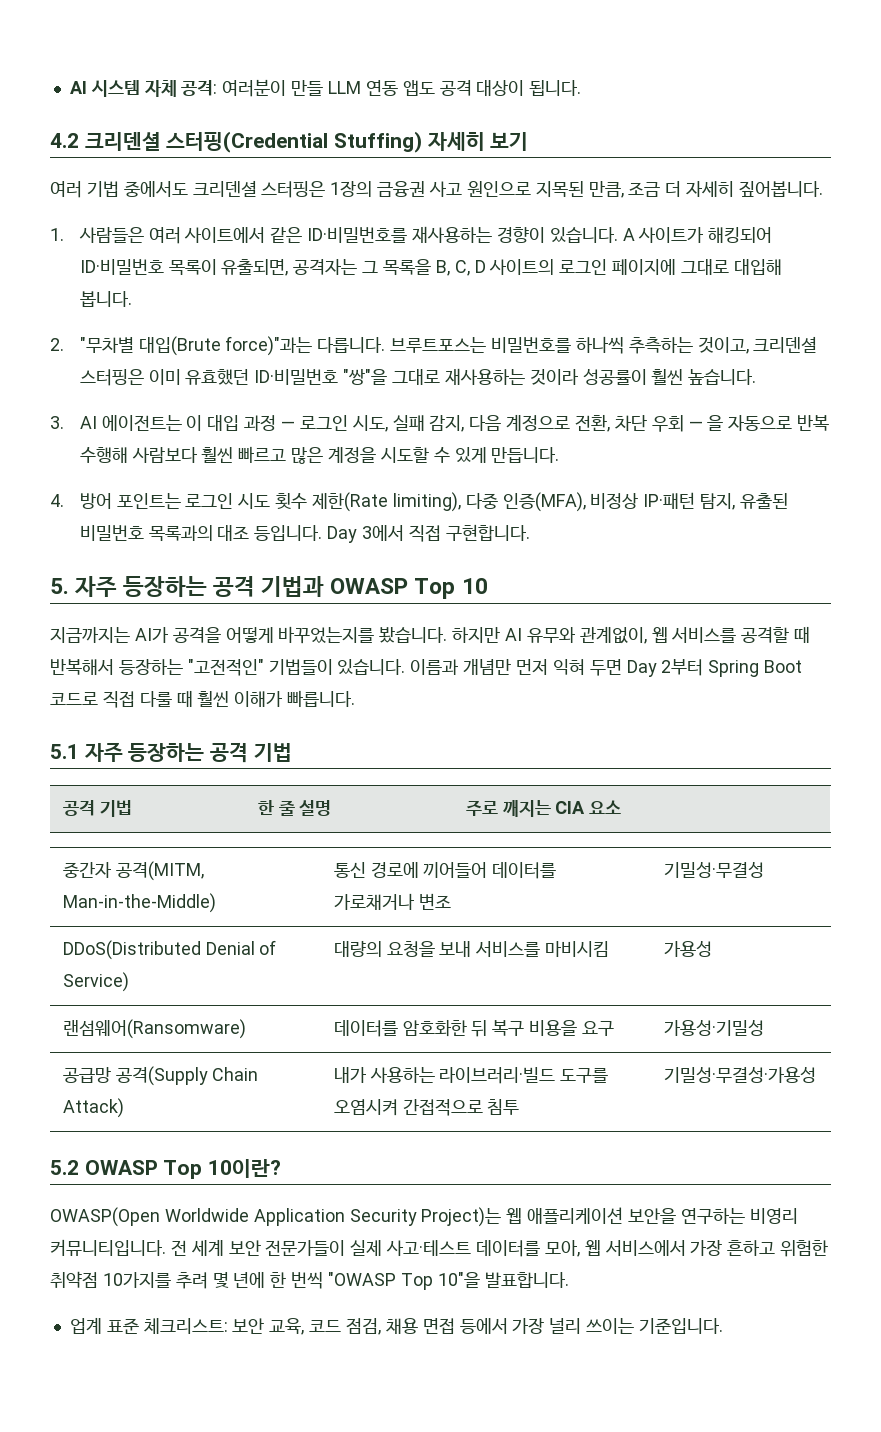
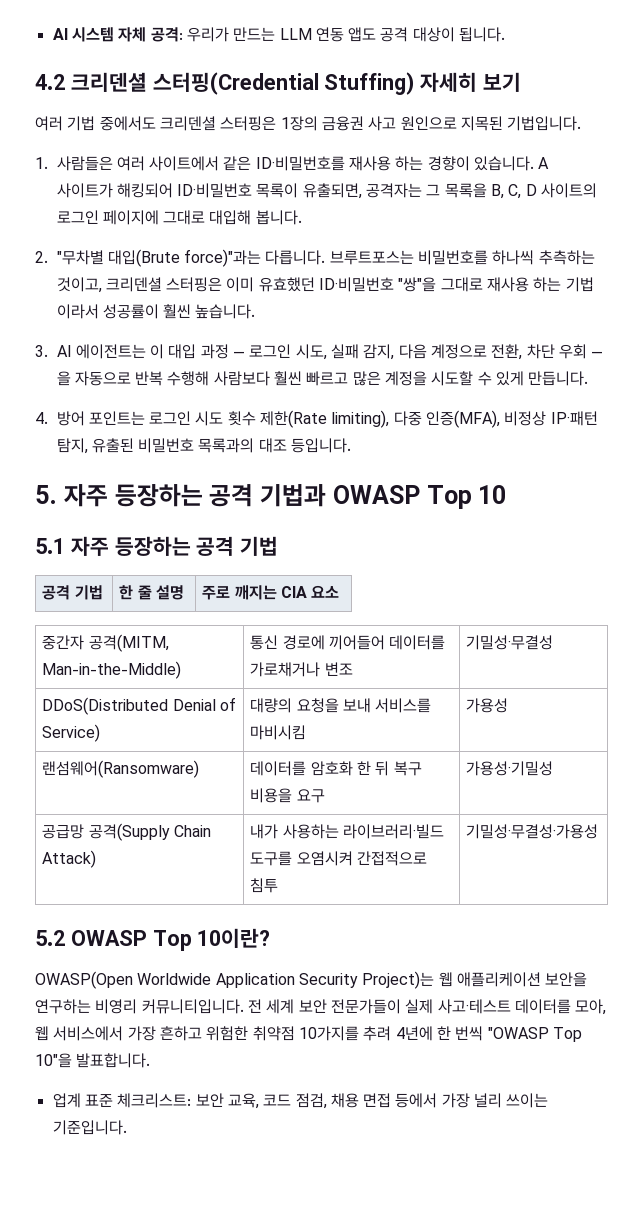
- AI 시스템 자체 공격: 여러분이 만들 LLM 연동 앱도 공격 대상이 됩니다.
+ AI 시스템 자체 공격: 우리가 만드는 LLM 연동 앱도 공격 대상이 됩니다.
- 여러 기법 중에서도 크리덴셜 스터핑은 1장의 금융권 사고 원인으로 지목된 만큼, 조금 더 자세히 짚어봅니다.
+ 여러 기법 중에서도 크리덴셜 스터핑은 1장의 금융권 사고 원인으로 지목된 기법입니다.
- 1. 사람들은 여러 사이트에서 같은 ID·비밀번호를 재사용하는 경향이 있습니다.
+ 1. 사람들은 여러 사이트에서 같은 ID·비밀번호를 재사용 하는 경향이 있습니다.
- 브루트포스는 비밀번호를 하나씩 추측하는 것이고, 크리덴셜 스터핑은 이미 유효했던 ID·비밀번호 "쌍"을 그대로 재사용하는 것이라 성공률이 훨씬 높습니다.
+ 브루트포스는 비밀번호를 하나씩 추측하는 것이고, 크리덴셜 스터핑은 이미 유효했던 ID·비밀번호 "쌍"을 그대로 재사용 하는 기법 이라서 성공률이 훨씬 높습니다.
- Day 3에서 직접 구현합니다.
- 지금까지는 AI가 공격을 어떻게 바꾸었는지를 봤습니다. 하지만 AI 유무와 관계없이, 웹 서비스를 공격할 때 반복해서 등장하는 "고전적인" 기법들이 있습니다. 이름과 개념만 먼저 익혀 두면 Day 2부터 Spring Boot 코드로 직접 다룰 때 훨씬 이해가 빠릅니다.
- 랜섬웨어(Ransomware) | 데이터를 암호화한 뒤 복구 비용을 요구 | 가용성·기밀성
+ 랜섬웨어(Ransomware) | 데이터를 암호화 한 뒤 복구 비용을 요구 | 가용성·기밀성
- 전 세계 보안 전문가들이 실제 사고·테스트 데이터를 모아, 웹 서비스에서 가장 흔하고 위험한 취약점 10가지를 추려 몇 년에 한 번씩 "OWASP Top 10"을 발표합니다.
+ 전 세계 보안 전문가들이 실제 사고·테스트 데이터를 모아, 웹 서비스에서 가장 흔하고 위험한 취약점 10가지를 추려 4년에 한 번씩 "OWASP Top 10"을 발표합니다.

